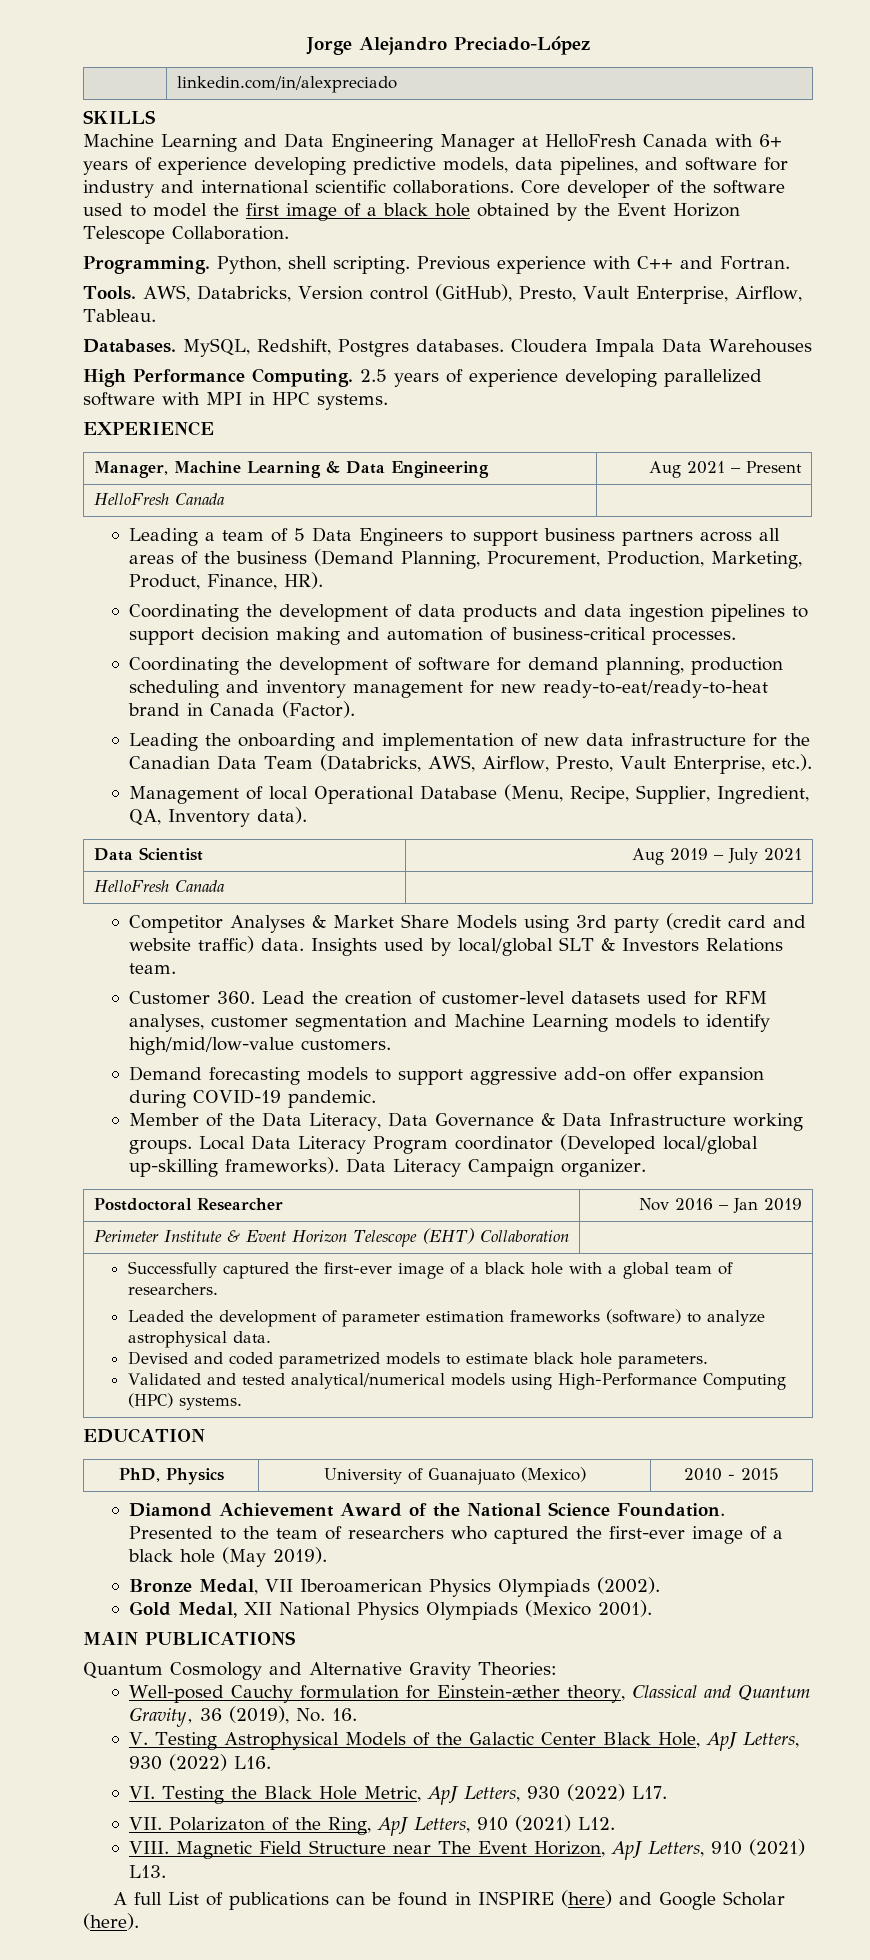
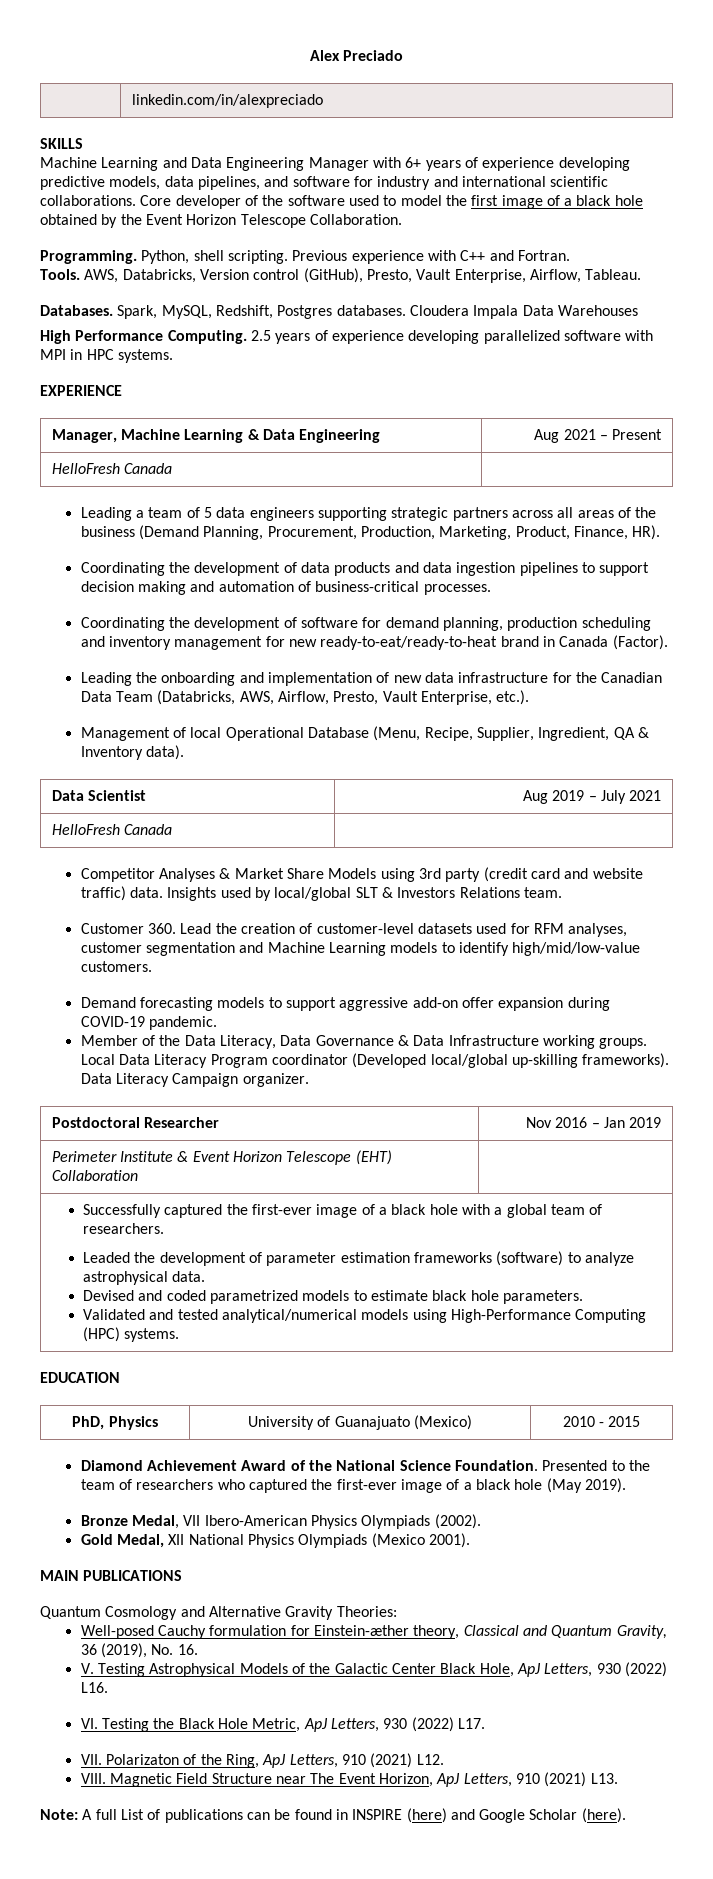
- Jorge Alejandro Preciado-López
+ Alex Preciado
- Machine Learning and Data Engineering Manager at HelloFresh Canada with 6+ years of experience developing predictive models, data pipelines, and software for industry and international scientific collaborations.
+ Machine Learning and Data Engineering Manager with 6+ years of experience developing predictive models, data pipelines, and software for industry and international scientific collaborations.
- MySQL, Redshift, Postgres databases.
+ Spark, MySQL, Redshift, Postgres databases.
- Leading a team of 5 Data Engineers to support business partners across all areas of the business (Demand Planning, Procurement, Production, Marketing, Product, Finance, HR).
+ Leading a team of 5 data engineers supporting strategic partners across all areas of the business (Demand Planning, Procurement, Production, Marketing, Product, Finance, HR).
- Management of local Operational Database (Menu, Recipe, Supplier, Ingredient, QA, Inventory data).
+ Management of local Operational Database (Menu, Recipe, Supplier, Ingredient, QA & Inventory data).
- Bronze Medal, VII Iberoamerican Physics Olympiads (2002).
+ Bronze Medal, VII Ibero-American Physics Olympiads (2002).
- A full List of publications can be found in INSPIRE (here) and Google Scholar (here).
+ Note: A full List of publications can be found in INSPIRE (here) and Google Scholar (here).

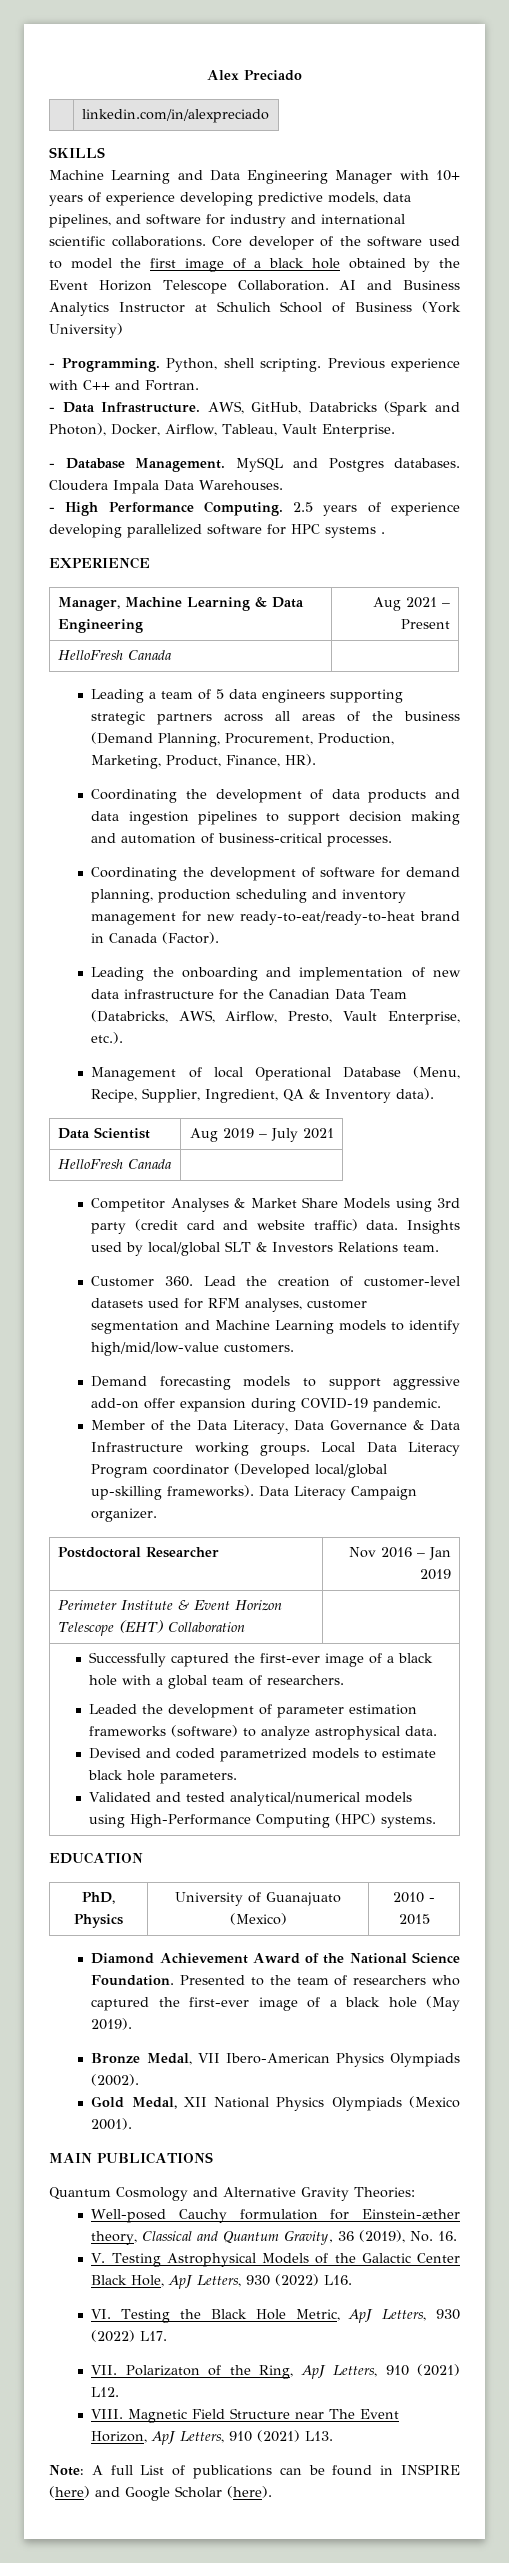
- Machine Learning and Data Engineering Manager with 6+ years of experience developing predictive models, data pipelines, and software for industry and international scientific collaborations.
+ Machine Learning and Data Engineering Manager with 10+ years of experience developing predictive models, data pipelines, and software for industry and international scientific collaborations.
- Core developer of the software used to model the first image of a black hole obtained by the Event Horizon Telescope Collaboration.
- Programming.
+ Core developer of the software used to model the first image of a black hole obtained by the Event Horizon Telescope Collaboration. AI and Business Analytics Instructor at Schulich School of Business (York University)
+ - Programming.
- Tools. AWS, Databricks, Version control (GitHub), Presto, Vault Enterprise, Airflow, Tableau.
- Databases. Spark, MySQL, Redshift, Postgres databases.
+ - Data Infrastructure. AWS, GitHub, Databricks (Spark and Photon), Docker, Airflow, Tableau, Vault Enterprise.
+ - Database Management. MySQL and Postgres databases.
- Cloudera Impala Data Warehouses
- High Performance Computing.
+ Cloudera Impala Data Warehouses.
+ - High Performance Computing.
- 2.5 years of experience developing parallelized software with MPI in HPC systems.
+ 2.5 years of experience developing parallelized software for HPC systems .

